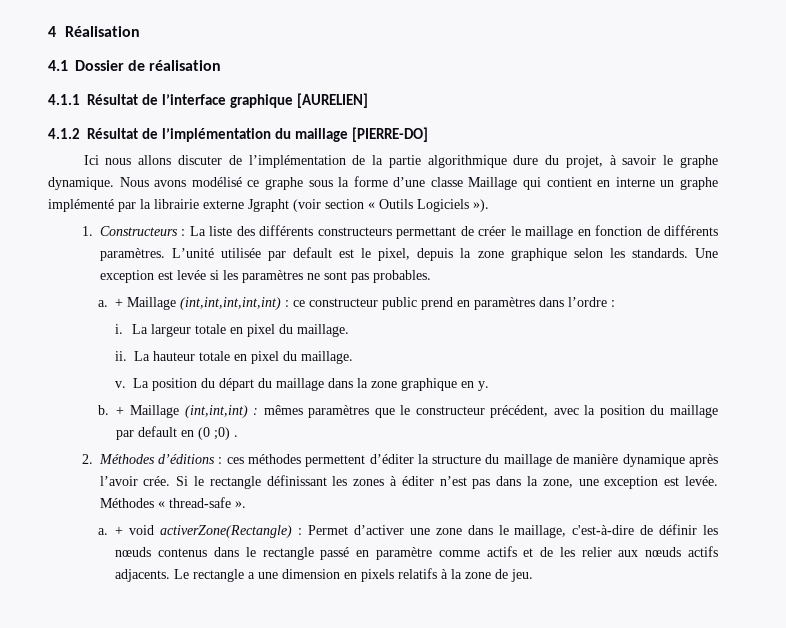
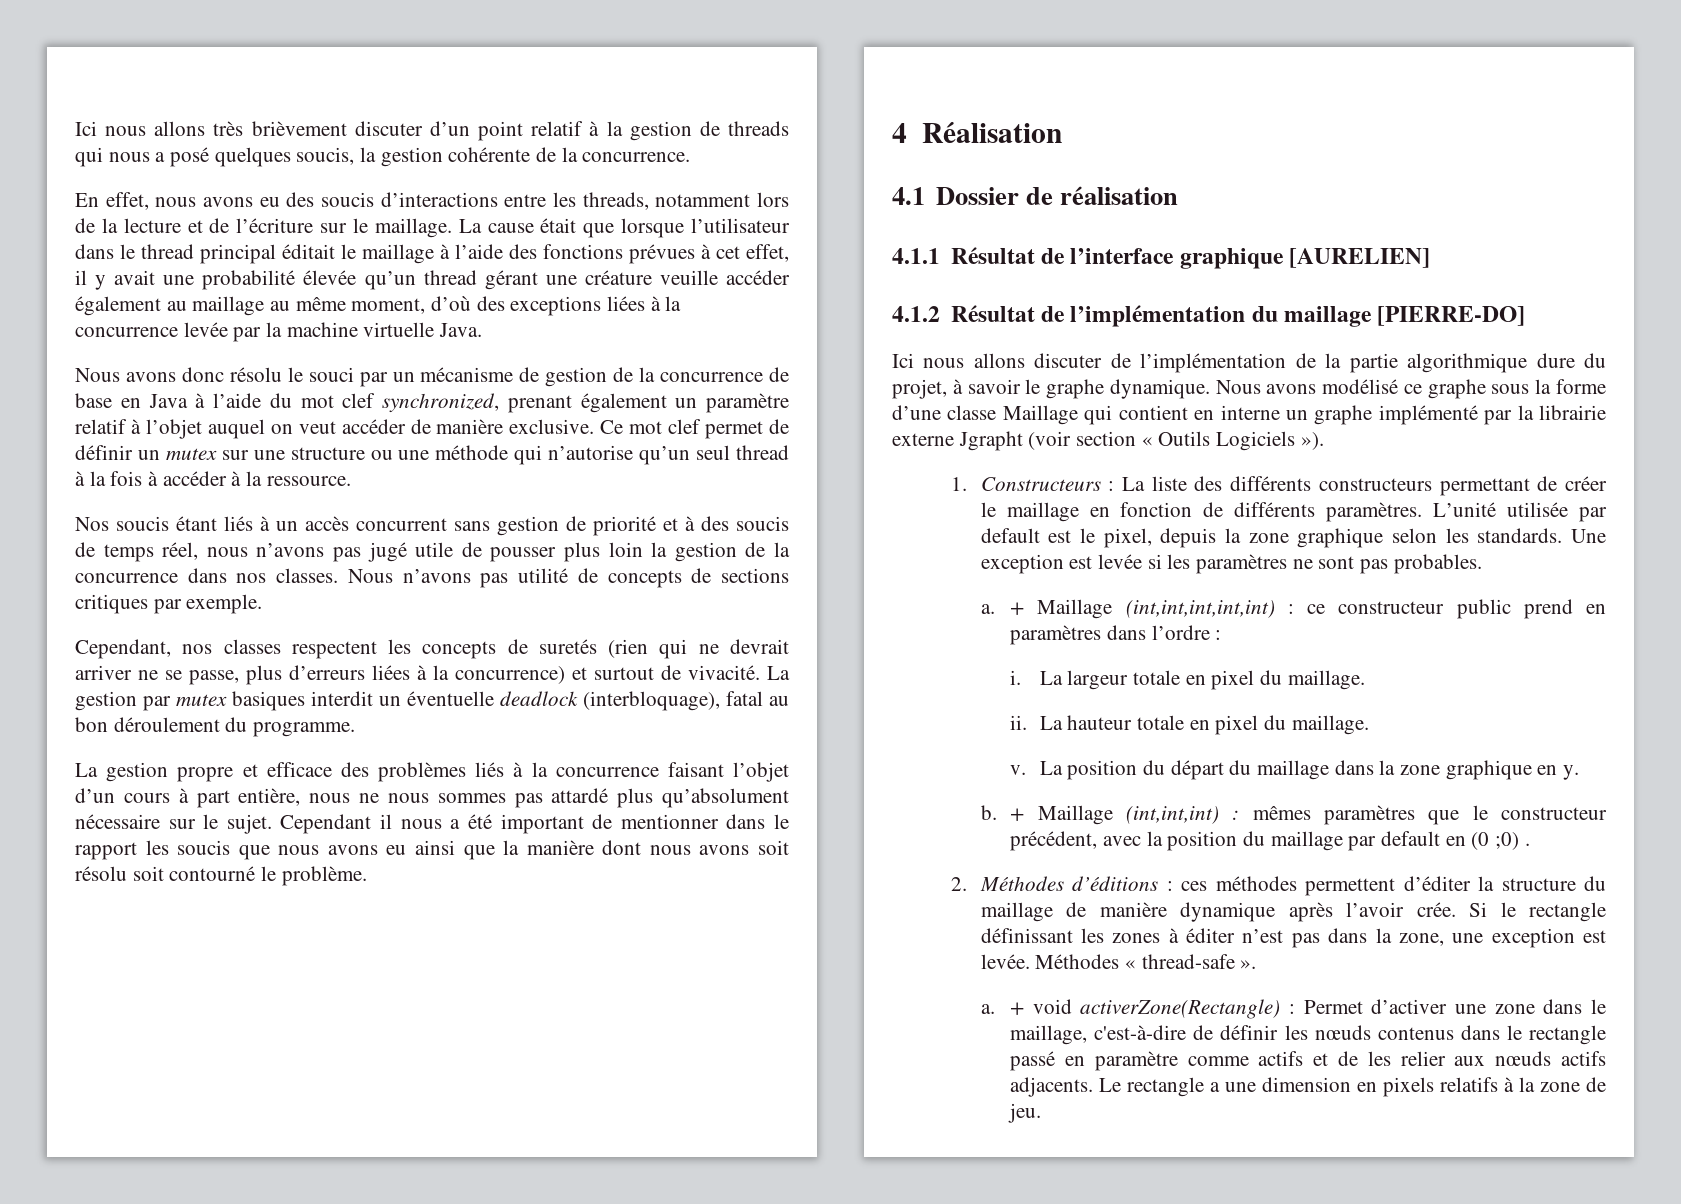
+ Ici nous allons très brièvement discuter d’un point relatif à la gestion de threads qui nous a posé quelques soucis, la gestion cohérente de la concurrence.
+ En effet, nous avons eu des soucis d’interactions entre les threads, notamment lors de la lecture et de l’écriture sur le maillage. La cause était que lorsque l’utilisateur dans le thread principal éditait le maillage à l’aide des fonctions prévues à cet effet, il y avait une probabilité élevée qu’un thread gérant une créature veuille accéder également au maillage au même moment, d’où des exceptions liées à la concurrence levée par la machine virtuelle Java.
+ Nous avons donc résolu le souci par un mécanisme de gestion de la concurrence de base en Java à l’aide du mot clef synchronized, prenant également un paramètre relatif à l’objet auquel on veut accéder de manière exclusive. Ce mot clef permet de définir un mutex sur une structure ou une méthode qui n’autorise qu’un seul thread à la fois à accéder à la ressource.
+ Nos soucis étant liés à un accès concurrent sans gestion de priorité et à des soucis de temps réel, nous n’avons pas jugé utile de pousser plus loin la gestion de la concurrence dans nos classes. Nous n’avons pas utilité de concepts de sections critiques par exemple.
+ Cependant, nos classes respectent les concepts de suretés (rien qui ne devrait arriver ne se passe, plus d’erreurs liées à la concurrence) et surtout de vivacité. La gestion par mutex basiques interdit un éventuelle deadlock (interbloquage), fatal au bon déroulement du programme.
+ La gestion propre et efficace des problèmes liés à la concurrence faisant l’objet d’un cours à part entière, nous ne nous sommes pas attardé plus qu’absolument nécessaire sur le sujet. Cependant il nous a été important de mentionner dans le rapport les soucis que nous avons eu ainsi que la manière dont nous avons soit résolu soit contourné le problème.

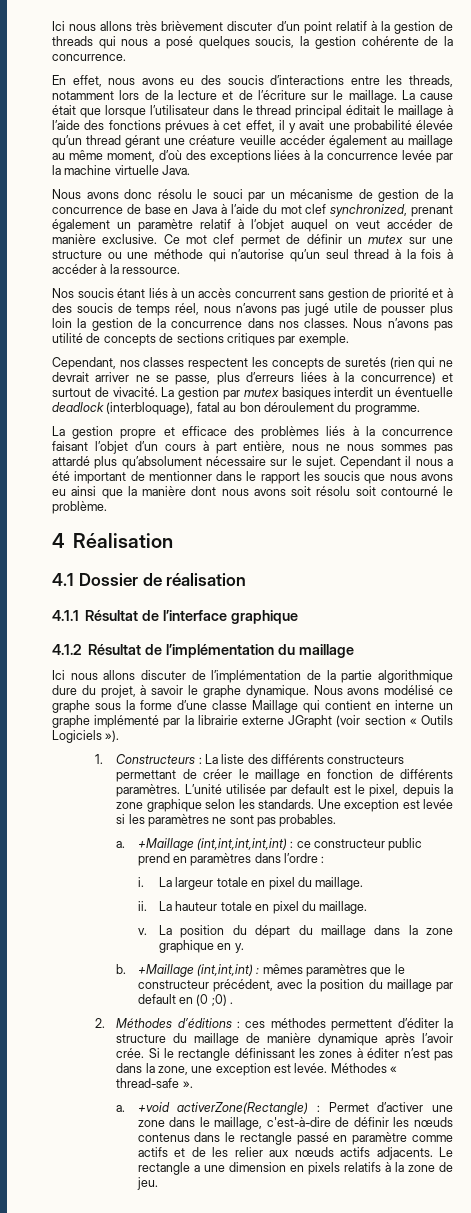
- 4.1.1 Résultat de l’interface graphique [AURELIEN]
+ 4.1.1 Résultat de l’interface graphique
- 4.1.2 Résultat de l’implémentation du maillage [PIERRE-DO]
+ 4.1.2 Résultat de l’implémentation du maillage
- Nous avons modélisé ce graphe sous la forme d’une classe Maillage qui contient en interne un graphe implémenté par la librairie externe Jgrapht (voir section « Outils Logiciels »).
+ Nous avons modélisé ce graphe sous la forme d’une classe Maillage qui contient en interne un graphe implémenté par la librairie externe JGrapht (voir section « Outils Logiciels »).
- + Maillage (int,int,int,int,int) : ce constructeur public prend en paramètres dans l’ordre :
+ +Maillage (int,int,int,int,int) : ce constructeur public prend en paramètres dans l’ordre :
- + Maillage (int,int,int) : mêmes paramètres que le constructeur précédent, avec la position du maillage par default en (0 ;0) .
+ +Maillage (int,int,int) : mêmes paramètres que le constructeur précédent, avec la position du maillage par default en (0 ;0) .
- + void activerZone(Rectangle) : Permet d’activer une zone dans le maillage, c'est-à-dire de définir les nœuds contenus dans le rectangle passé en paramètre comme actifs et de les relier aux nœuds actifs adjacents.
+ +void activerZone(Rectangle) : Permet d’activer une zone dans le maillage, c'est-à-dire de définir les nœuds contenus dans le rectangle passé en paramètre comme actifs et de les relier aux nœuds actifs adjacents.

